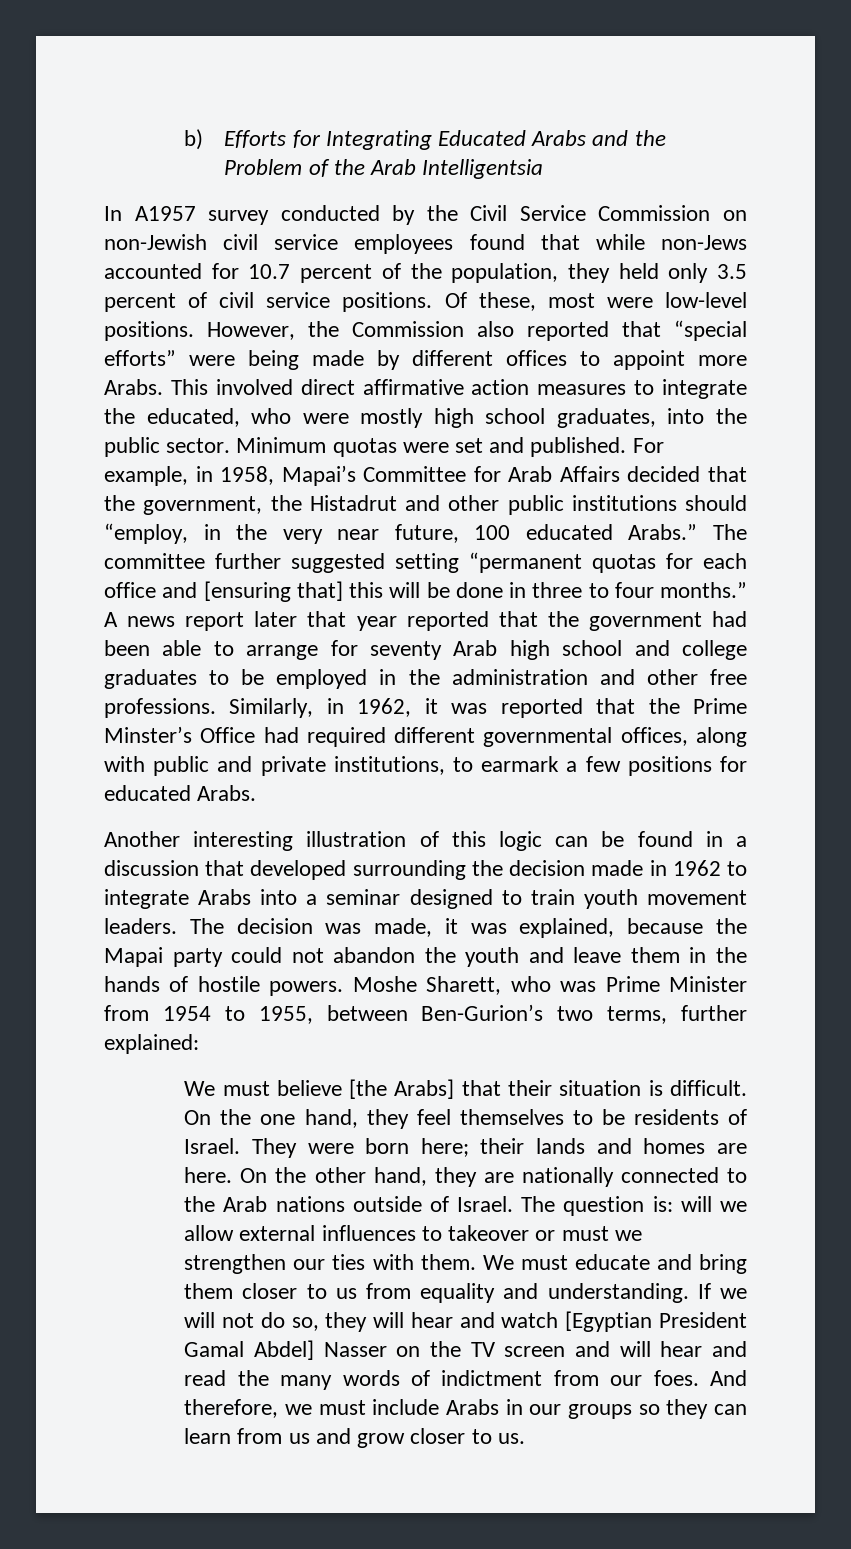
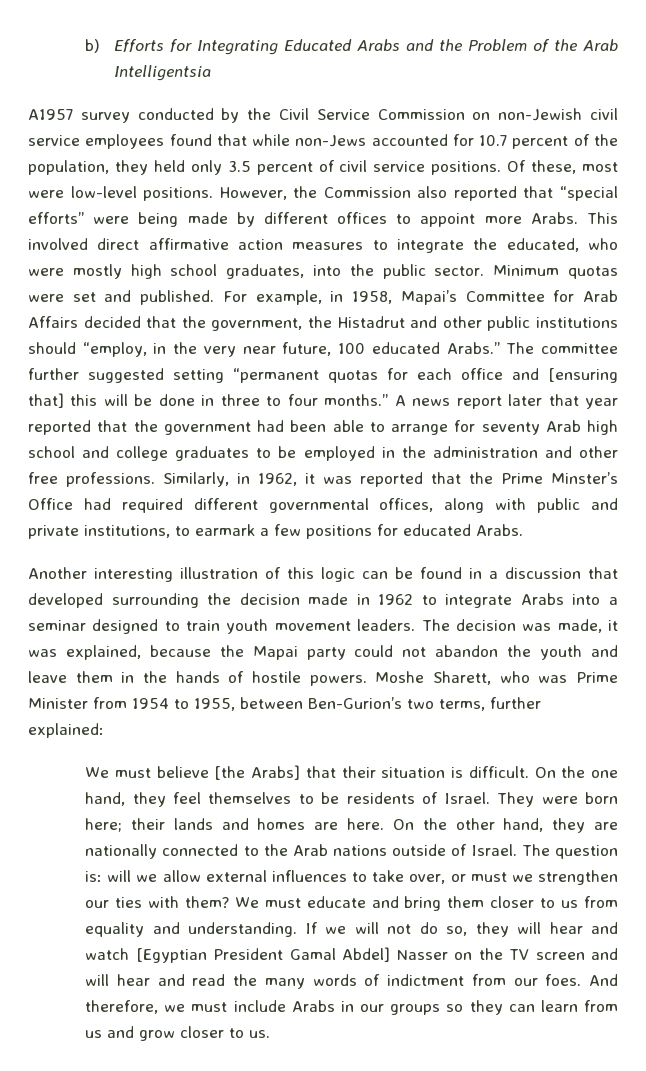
- In A1957 survey conducted by the Civil Service Commission on non-Jewish civil service employees found that while non-Jews accounted for 10.7 percent of the population, they held only 3.5 percent of civil service positions.
+ A1957 survey conducted by the Civil Service Commission on non-Jewish civil service employees found that while non-Jews accounted for 10.7 percent of the population, they held only 3.5 percent of civil service positions.
- The question is: will we allow external influences to takeover or must we strengthen our ties with them.
+ The question is: will we allow external influences to take over, or must we strengthen our ties with them?

